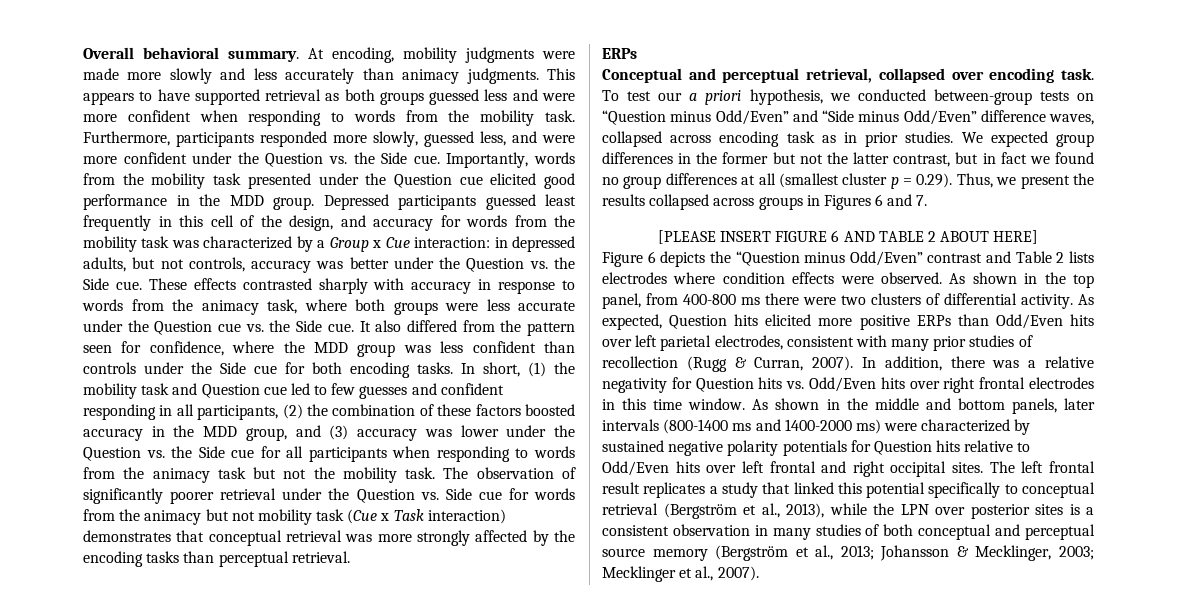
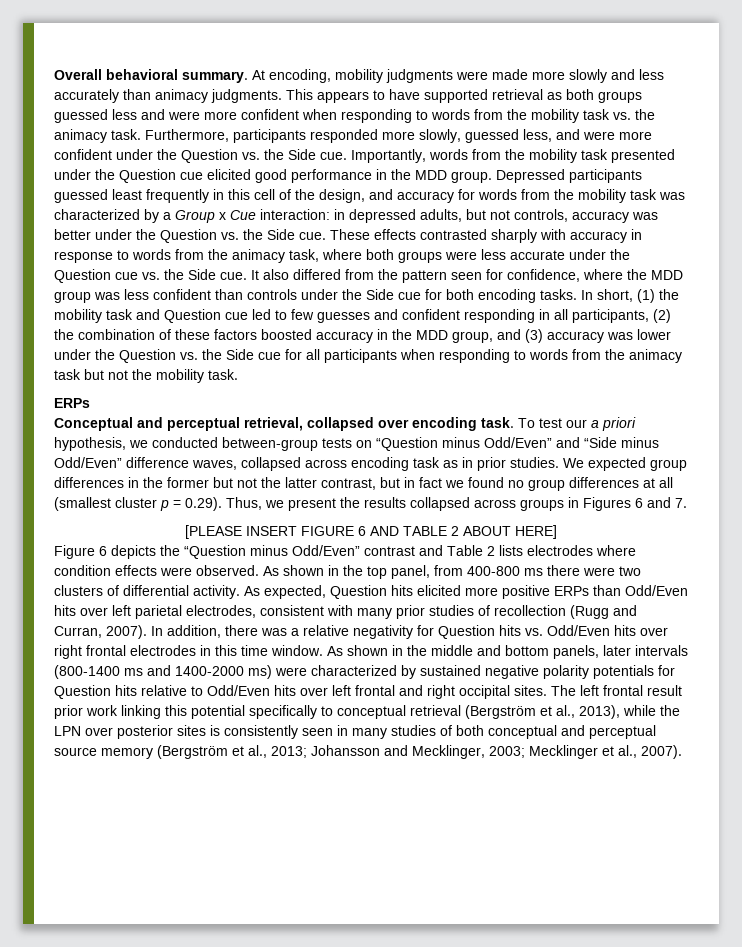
- This appears to have supported retrieval as both groups guessed less and were more confident when responding to words from the mobility task.
+ This appears to have supported retrieval as both groups guessed less and were more confident when responding to words from the mobility task vs. the animacy task.
- The observation of significantly poorer retrieval under the Question vs. Side cue for words from the animacy but not mobility task (Cue x Task interaction) demonstrates that conceptual retrieval was more strongly affected by the encoding tasks than perceptual retrieval.
- As expected, Question hits elicited more positive ERPs than Odd/Even hits over left parietal electrodes, consistent with many prior studies of recollection (Rugg & Curran, 2007).
+ As expected, Question hits elicited more positive ERPs than Odd/Even hits over left parietal electrodes, consistent with many prior studies of recollection (Rugg and Curran, 2007).
- The left frontal result replicates a study that linked this potential specifically to conceptual retrieval (Bergström et al., 2013), while the LPN over posterior sites is a consistent observation in many studies of both conceptual and perceptual source memory (Bergström et al., 2013; Johansson & Mecklinger, 2003; Mecklinger et al., 2007).
+ The left frontal result prior work linking this potential specifically to conceptual retrieval (Bergström et al., 2013), while the LPN over posterior sites is consistently seen in many studies of both conceptual and perceptual source memory (Bergström et al., 2013; Johansson and Mecklinger, 2003; Mecklinger et al., 2007).

